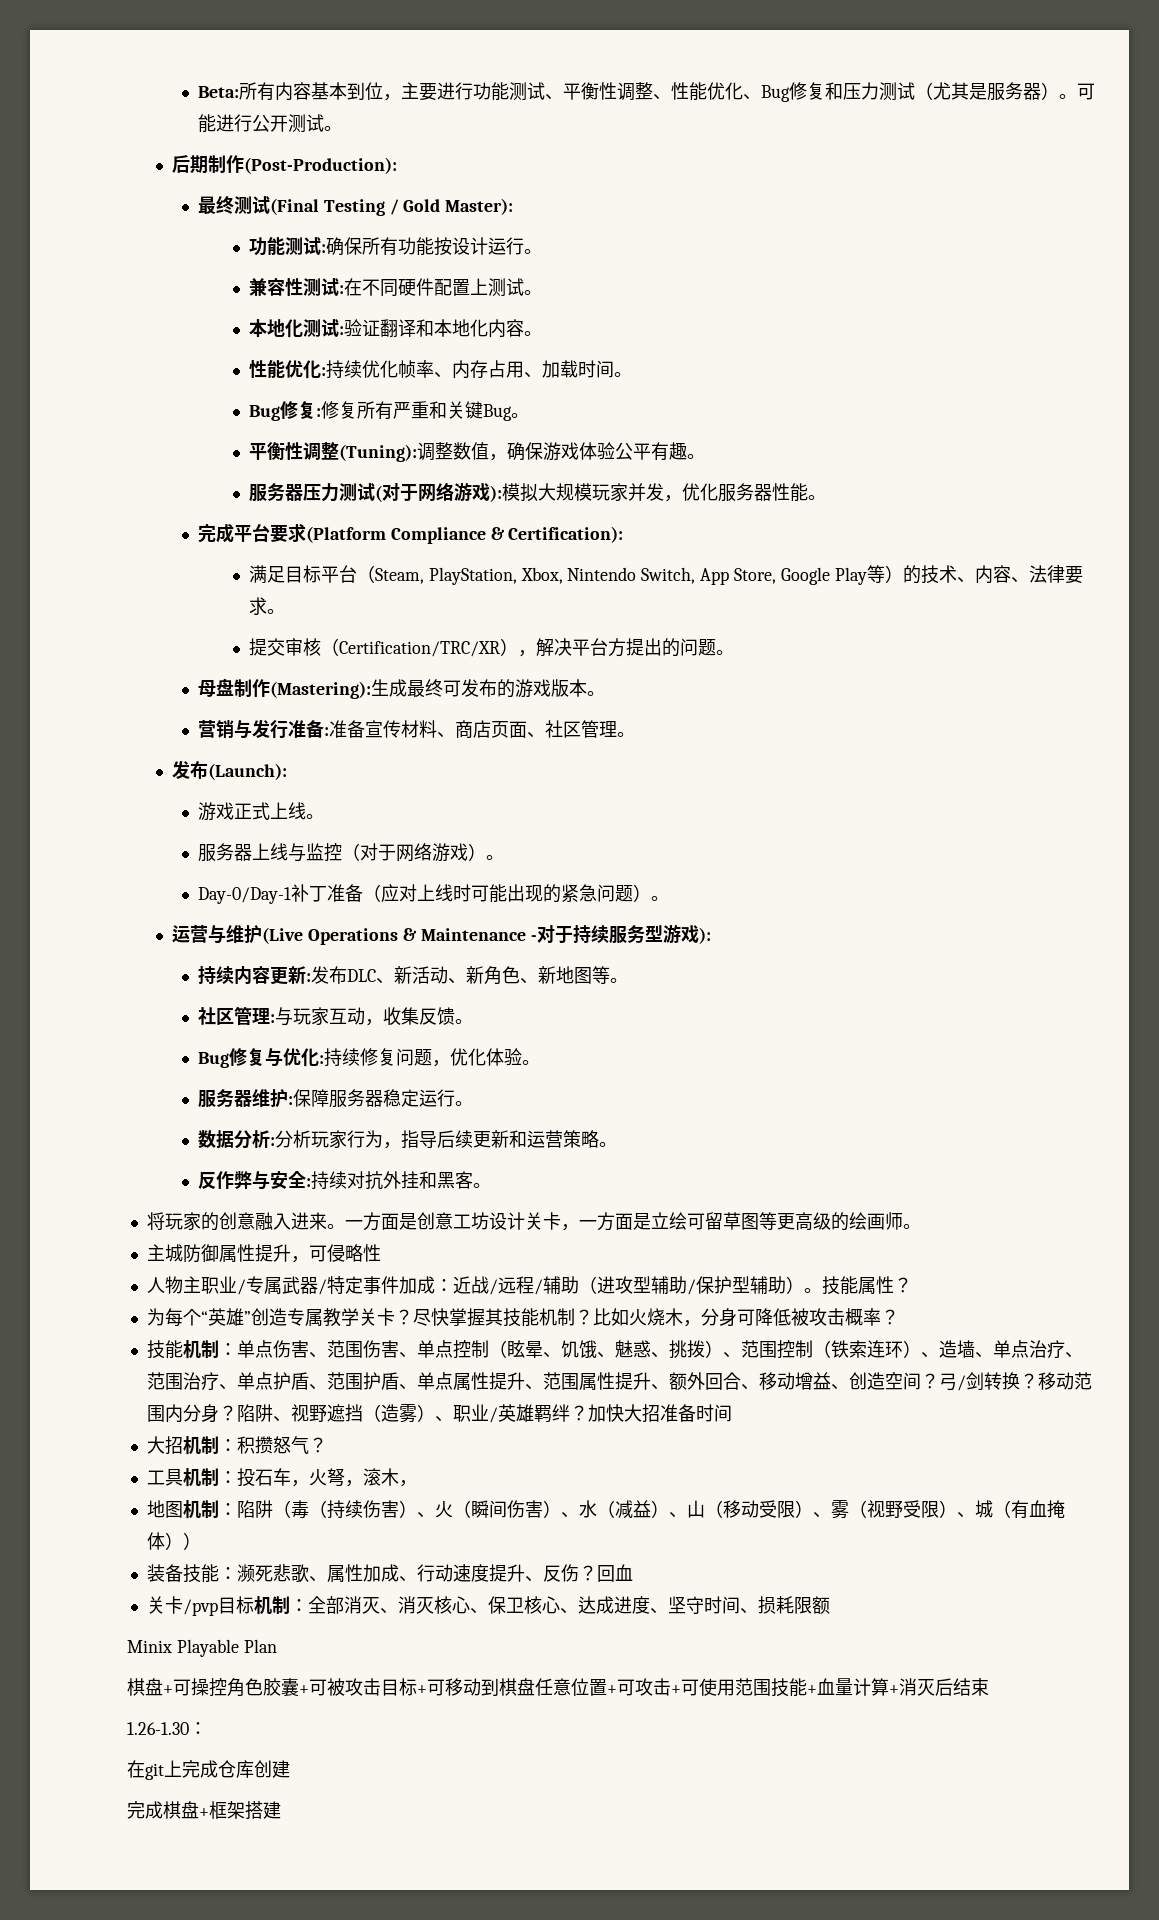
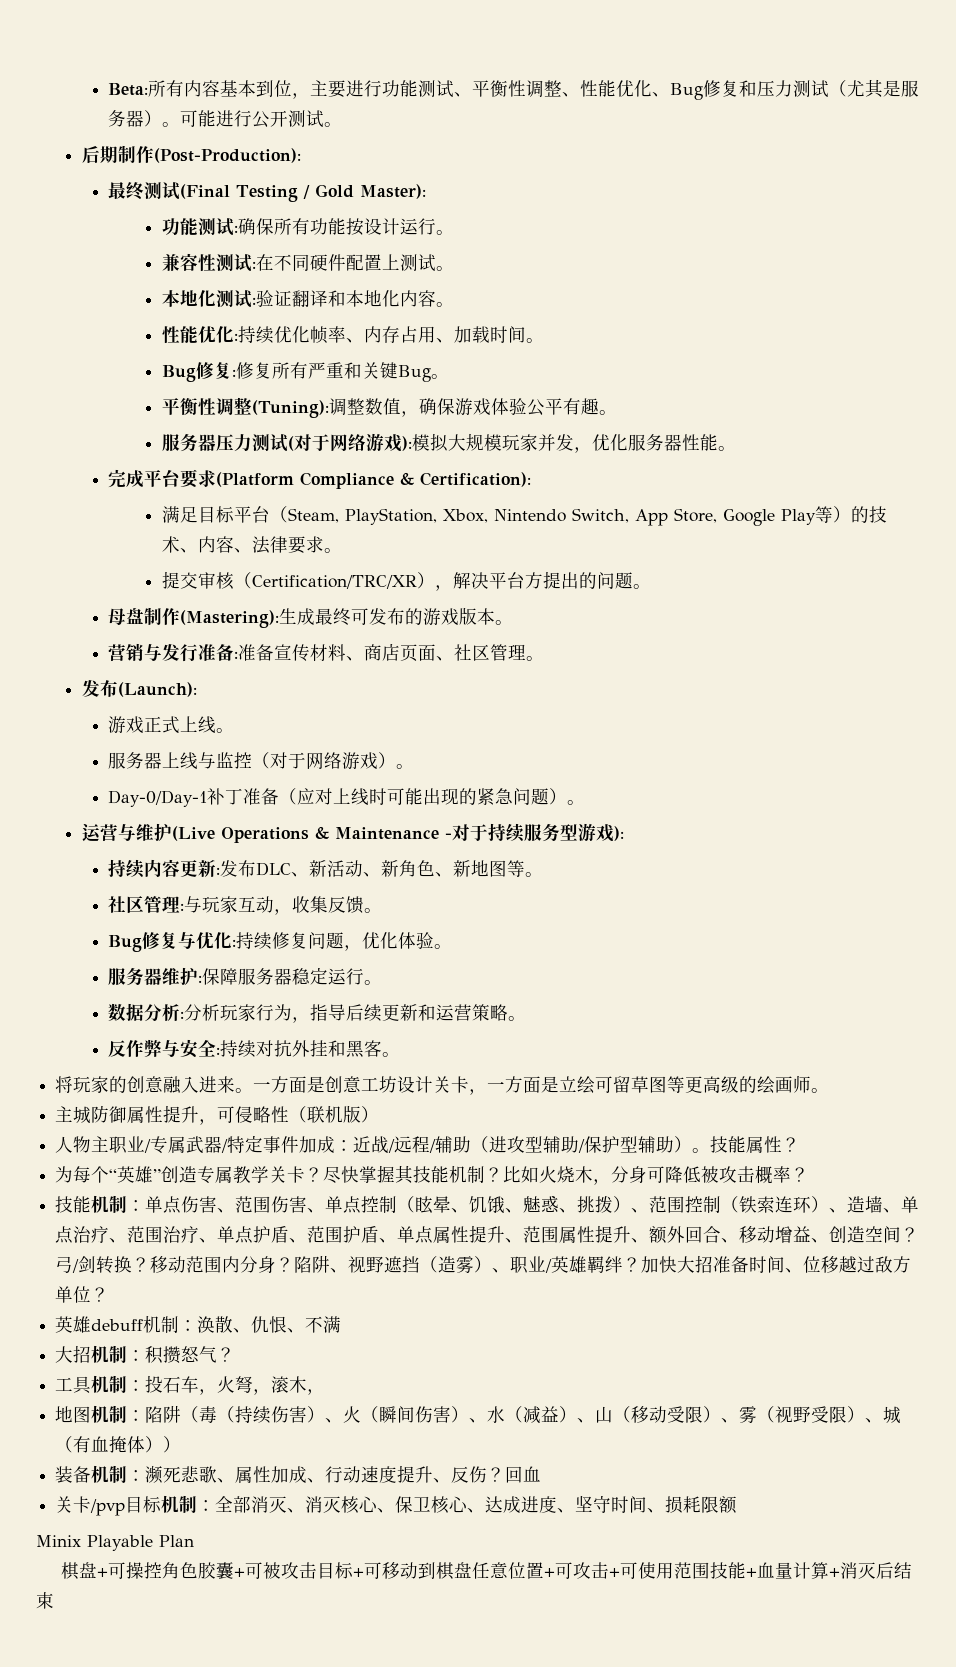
- 主城防御属性提升，可侵略性
+ 主城防御属性提升，可侵略性（联机版）
- 加快大招准备时间
+ 加快大招准备时间、位移越过敌方单位？
+ 英雄debuff机制：涣散、仇恨、不满
- 装备技能：濒死悲歌、属性加成、行动速度提升、反伤？
+ 装备机制：濒死悲歌、属性加成、行动速度提升、反伤？
- 1.26-1.30：
- 在git上完成仓库创建
- 完成棋盘+框架搭建

